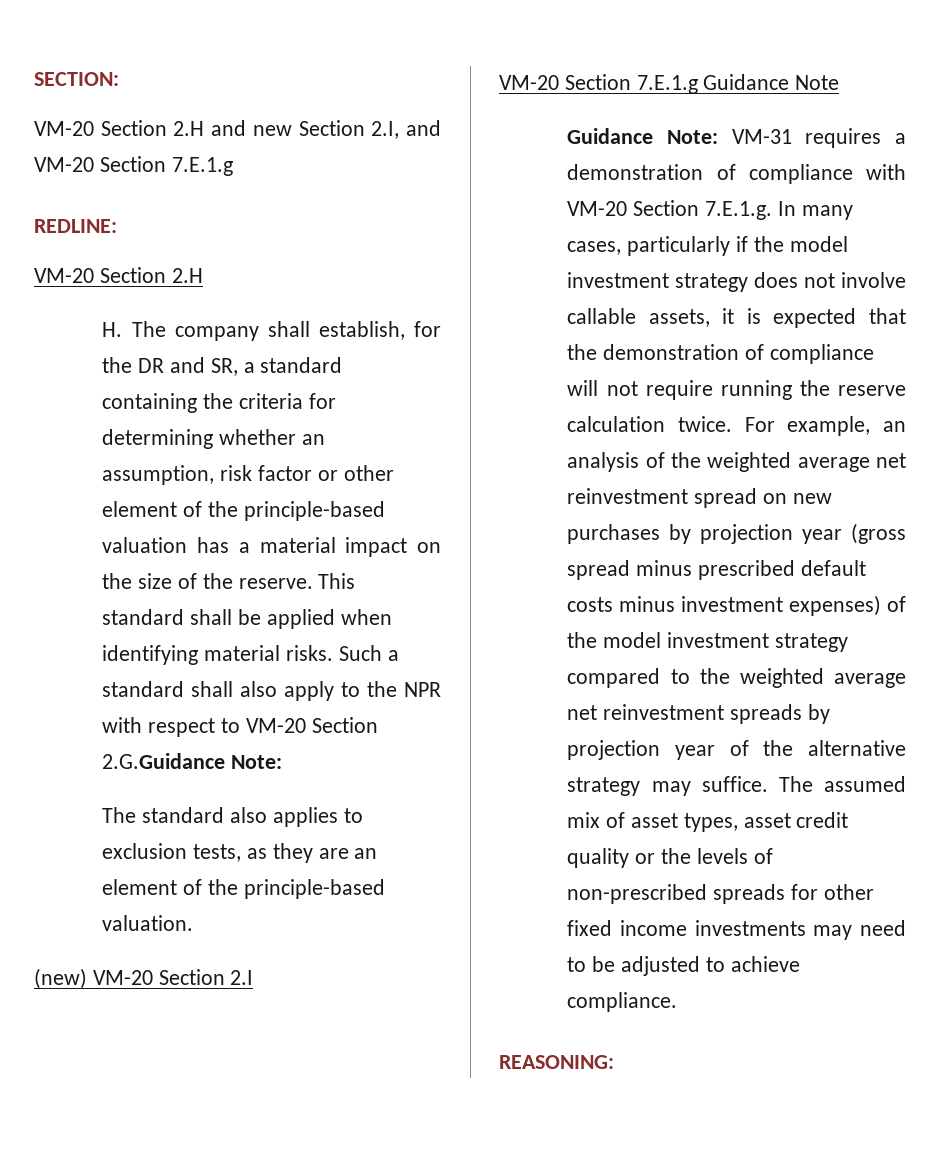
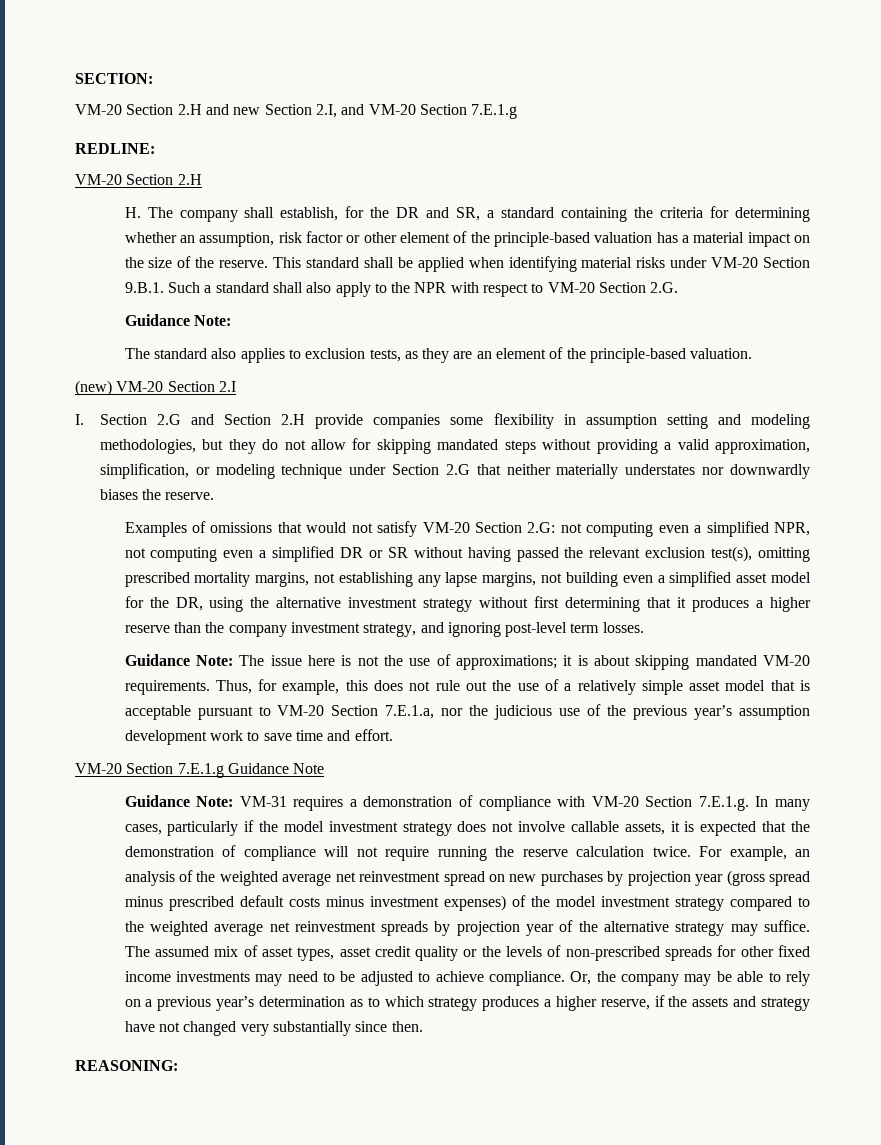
- This standard shall be applied when identifying material risks. Such a standard shall also apply to the NPR with respect to VM-20 Section 2.G.Guidance Note:
+ This standard shall be applied when identifying material risks under VM-20 Section 9.B.1. Such a standard shall also apply to the NPR with respect to VM-20 Section 2.G.
+ Guidance Note:
+ I. Section 2.G and Section 2.H provide companies some flexibility in assumption setting and modeling methodologies, but they do not allow for skipping mandated steps without providing a valid approximation, simplification, or modeling technique under Section 2.G that neither materially understates nor downwardly biases the reserve.
+ Examples of omissions that would not satisfy VM-20 Section 2.G: not computing even a simplified NPR, not computing even a simplified DR or SR without having passed the relevant exclusion test(s), omitting prescribed mortality margins, not establishing any lapse margins, not building even a simplified asset model for the DR, using the alternative investment strategy without first determining that it produces a higher reserve than the company investment strategy, and ignoring post-level term losses.
+ Guidance Note: The issue here is not the use of approximations; it is about skipping mandated VM-20 requirements. Thus, for example, this does not rule out the use of a relatively simple asset model that is acceptable pursuant to VM-20 Section 7.E.1.a, nor the judicious use of the previous year’s assumption development work to save time and effort.
+ Or, the company may be able to rely on a previous year’s determination as to which strategy produces a higher reserve, if the assets and strategy have not changed very substantially since then.

